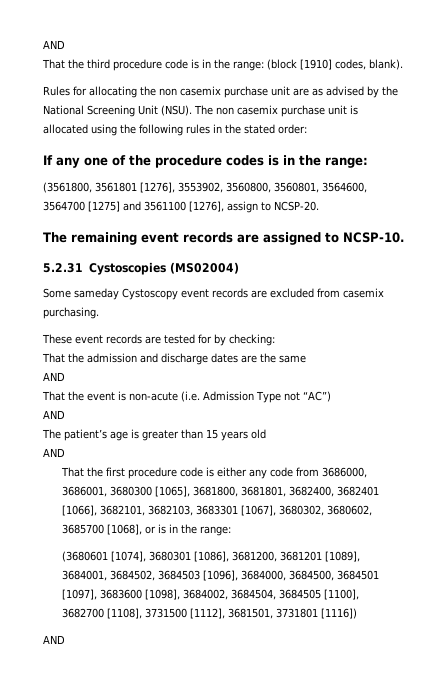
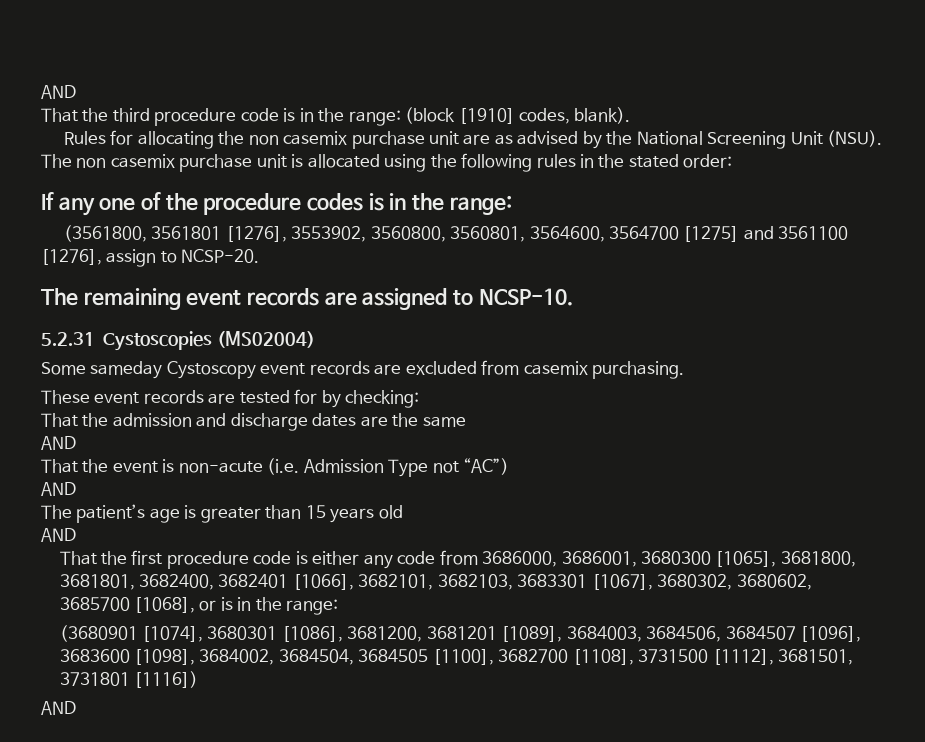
- (3680601 [1074], 3680301 [1086], 3681200, 3681201 [1089], 3684001, 3684502, 3684503 [1096], 3684000, 3684500, 3684501 [1097], 3683600 [1098], 3684002, 3684504, 3684505 [1100], 3682700 [1108], 3731500 [1112], 3681501, 3731801 [1116])
+ (3680901 [1074], 3680301 [1086], 3681200, 3681201 [1089], 3684003, 3684506, 3684507 [1096], 3683600 [1098], 3684002, 3684504, 3684505 [1100], 3682700 [1108], 3731500 [1112], 3681501, 3731801 [1116])

